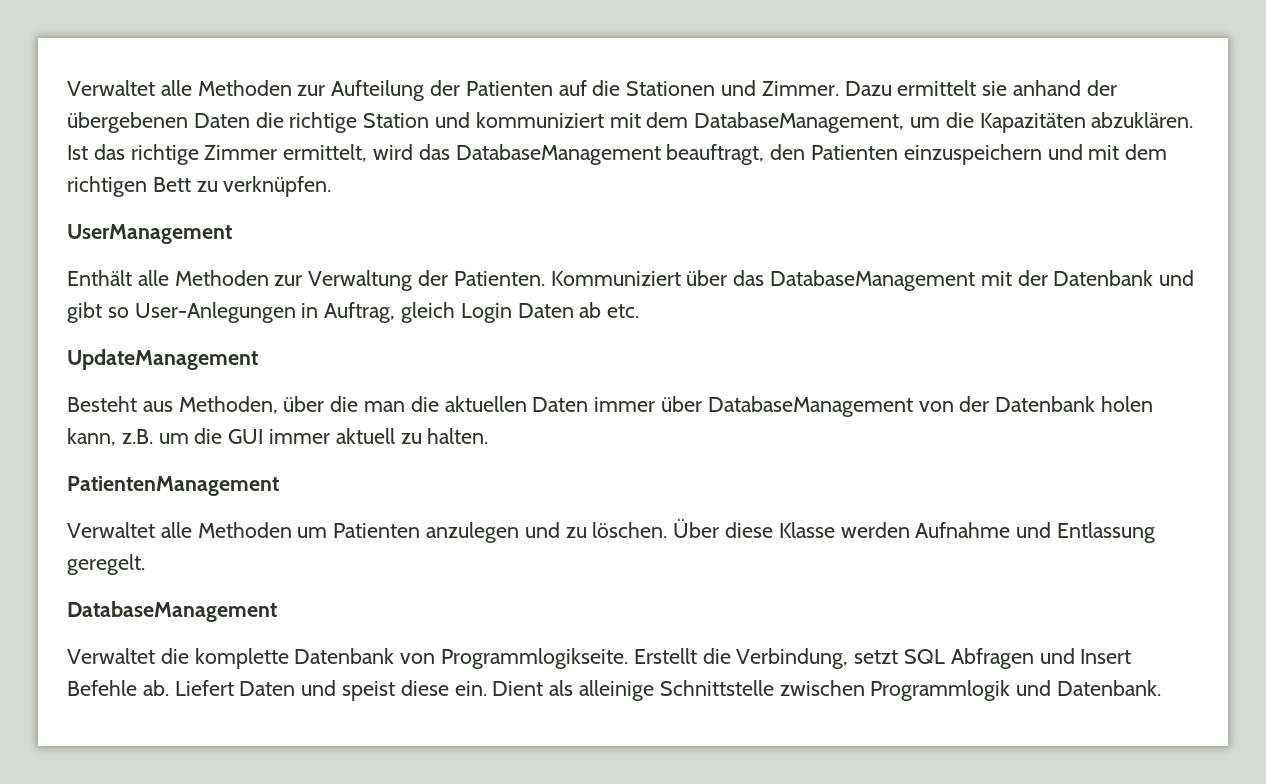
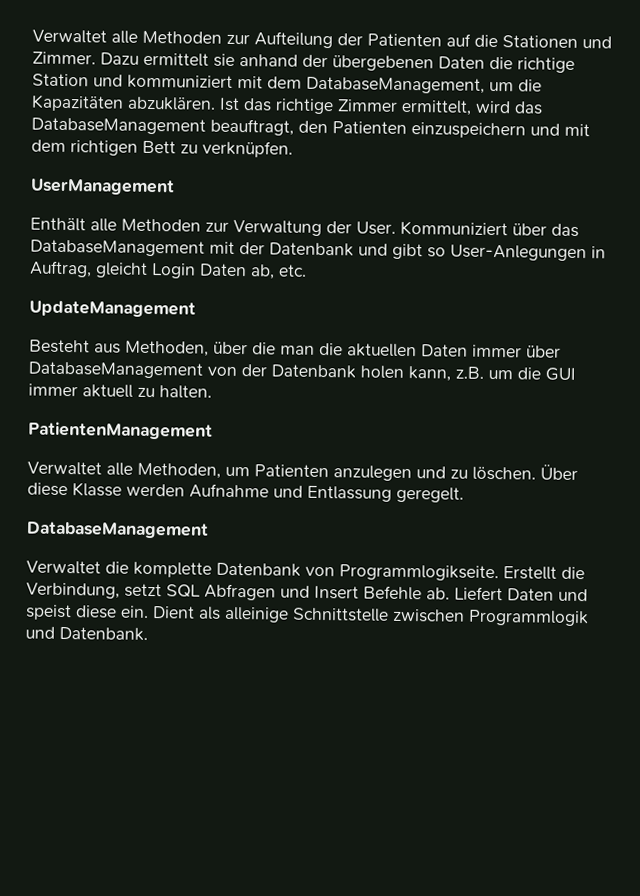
- Enthält alle Methoden zur Verwaltung der Patienten.
+ Enthält alle Methoden zur Verwaltung der User.
- Kommuniziert über das DatabaseManagement mit der Datenbank und gibt so User-Anlegungen in Auftrag, gleich Login Daten ab etc.
+ Kommuniziert über das DatabaseManagement mit der Datenbank und gibt so User-Anlegungen in Auftrag, gleicht Login Daten ab, etc.
- Verwaltet alle Methoden um Patienten anzulegen und zu löschen.
+ Verwaltet alle Methoden, um Patienten anzulegen und zu löschen.

